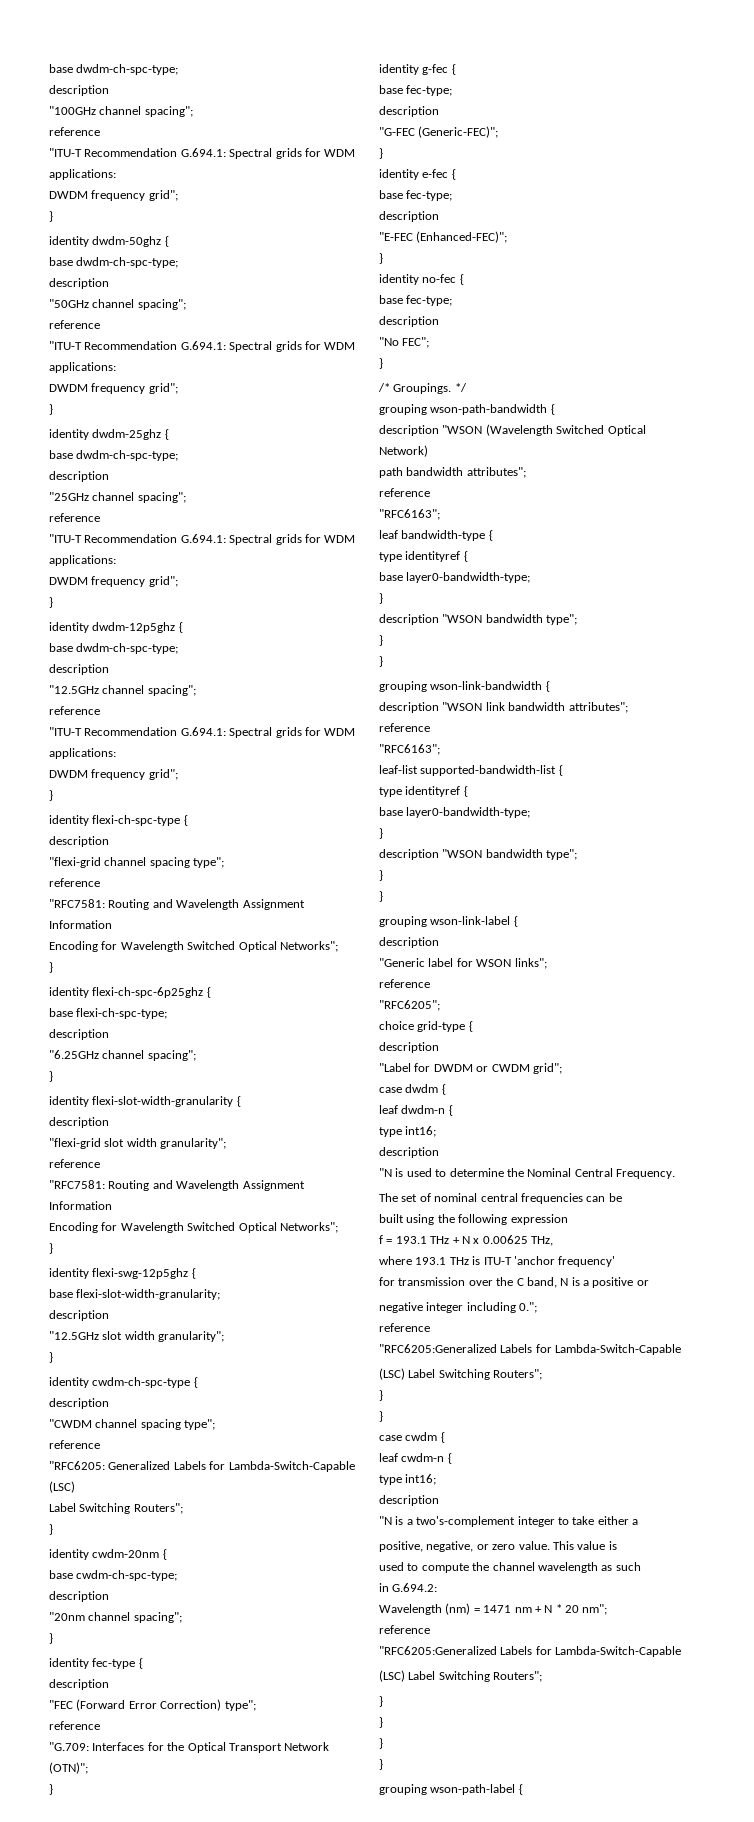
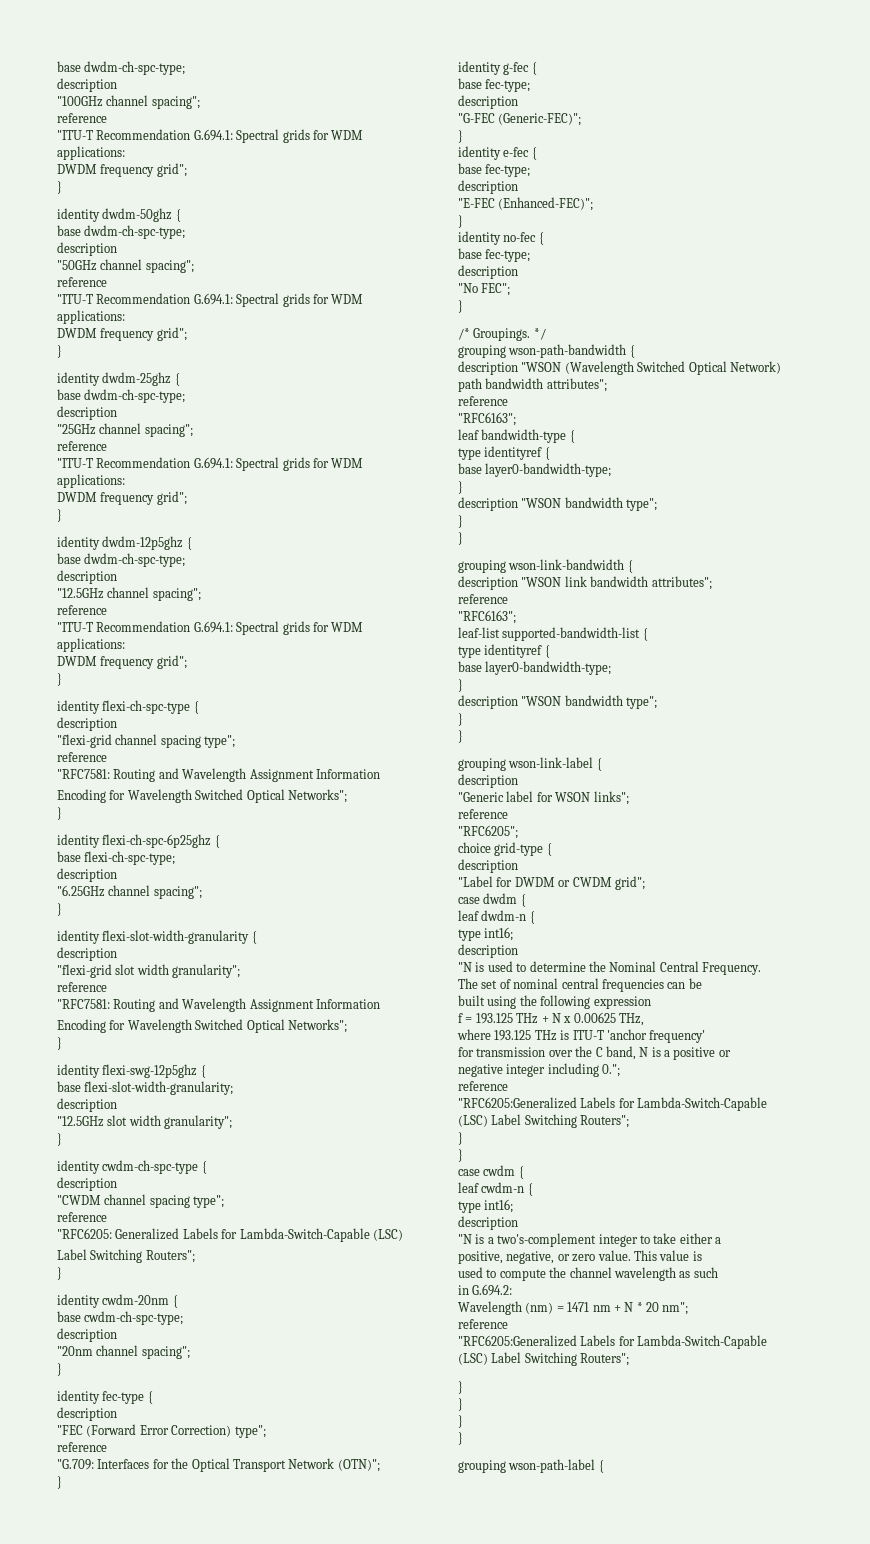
- f = 193.1 THz + N x 0.00625 THz,
+ f = 193.125 THz + N x 0.00625 THz,
- where 193.1 THz is ITU-T 'anchor frequency'
+ where 193.125 THz is ITU-T 'anchor frequency'

